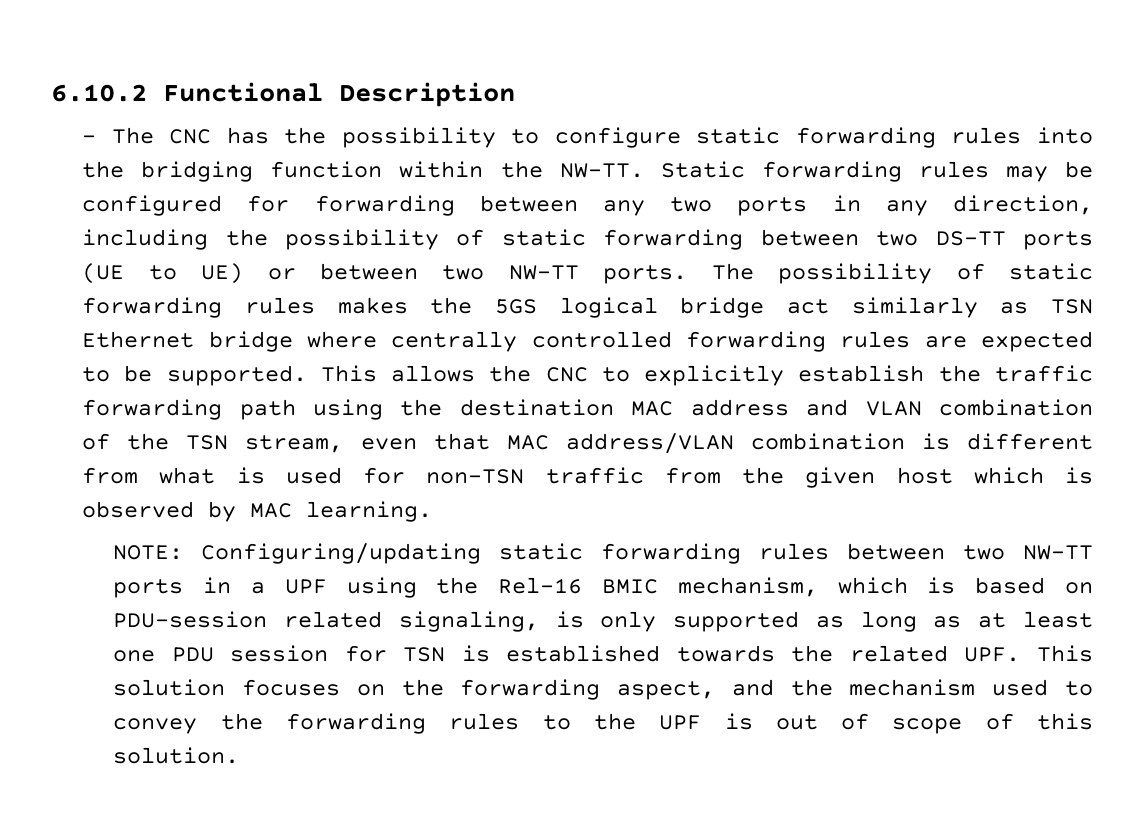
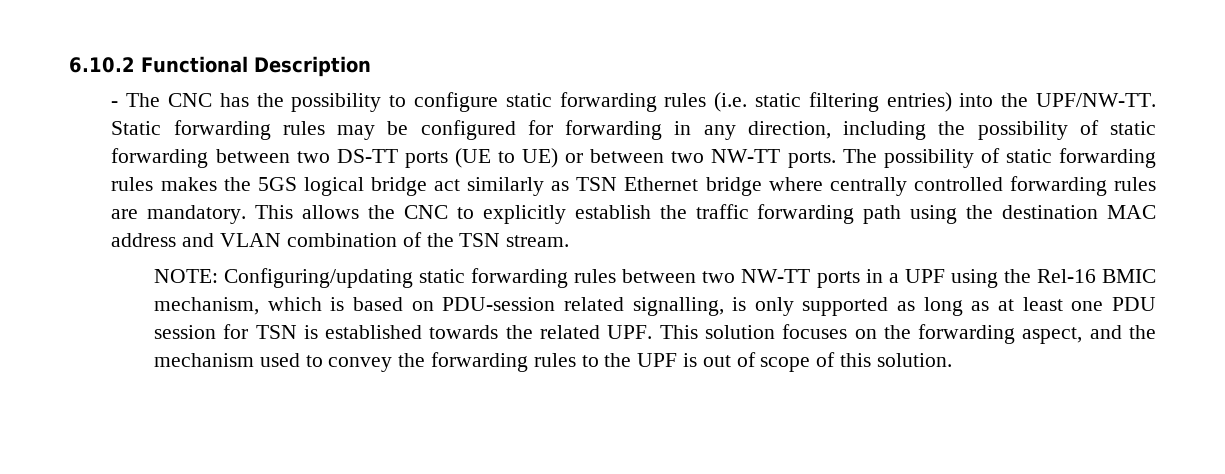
- - The CNC has the possibility to configure static forwarding rules into the bridging function within the NW-TT.
+ - The CNC has the possibility to configure static forwarding rules (i.e. static filtering entries) into the UPF/NW-TT.
- Static forwarding rules may be configured for forwarding between any two ports in any direction, including the possibility of static forwarding between two DS-TT ports (UE to UE) or between two NW-TT ports.
+ Static forwarding rules may be configured for forwarding in any direction, including the possibility of static forwarding between two DS-TT ports (UE to UE) or between two NW-TT ports.
- The possibility of static forwarding rules makes the 5GS logical bridge act similarly as TSN Ethernet bridge where centrally controlled forwarding rules are expected to be supported.
+ The possibility of static forwarding rules makes the 5GS logical bridge act similarly as TSN Ethernet bridge where centrally controlled forwarding rules are mandatory.
- This allows the CNC to explicitly establish the traffic forwarding path using the destination MAC address and VLAN combination of the TSN stream, even that MAC address/VLAN combination is different from what is used for non-TSN traffic from the given host which is observed by MAC learning.
+ This allows the CNC to explicitly establish the traffic forwarding path using the destination MAC address and VLAN combination of the TSN stream.
- Configuring/updating static forwarding rules between two NW-TT ports in a UPF using the Rel-16 BMIC mechanism, which is based on PDU-session related signaling, is only supported as long as at least one PDU session for TSN is established towards the related UPF. This solution focuses on the forwarding aspect, and the mechanism used to convey the forwarding rules to the UPF is out of scope of this solution.
+ Configuring/updating static forwarding rules between two NW-TT ports in a UPF using the Rel-16 BMIC mechanism, which is based on PDU-session related signalling, is only supported as long as at least one PDU session for TSN is established towards the related UPF. This solution focuses on the forwarding aspect, and the mechanism used to convey the forwarding rules to the UPF is out of scope of this solution.

